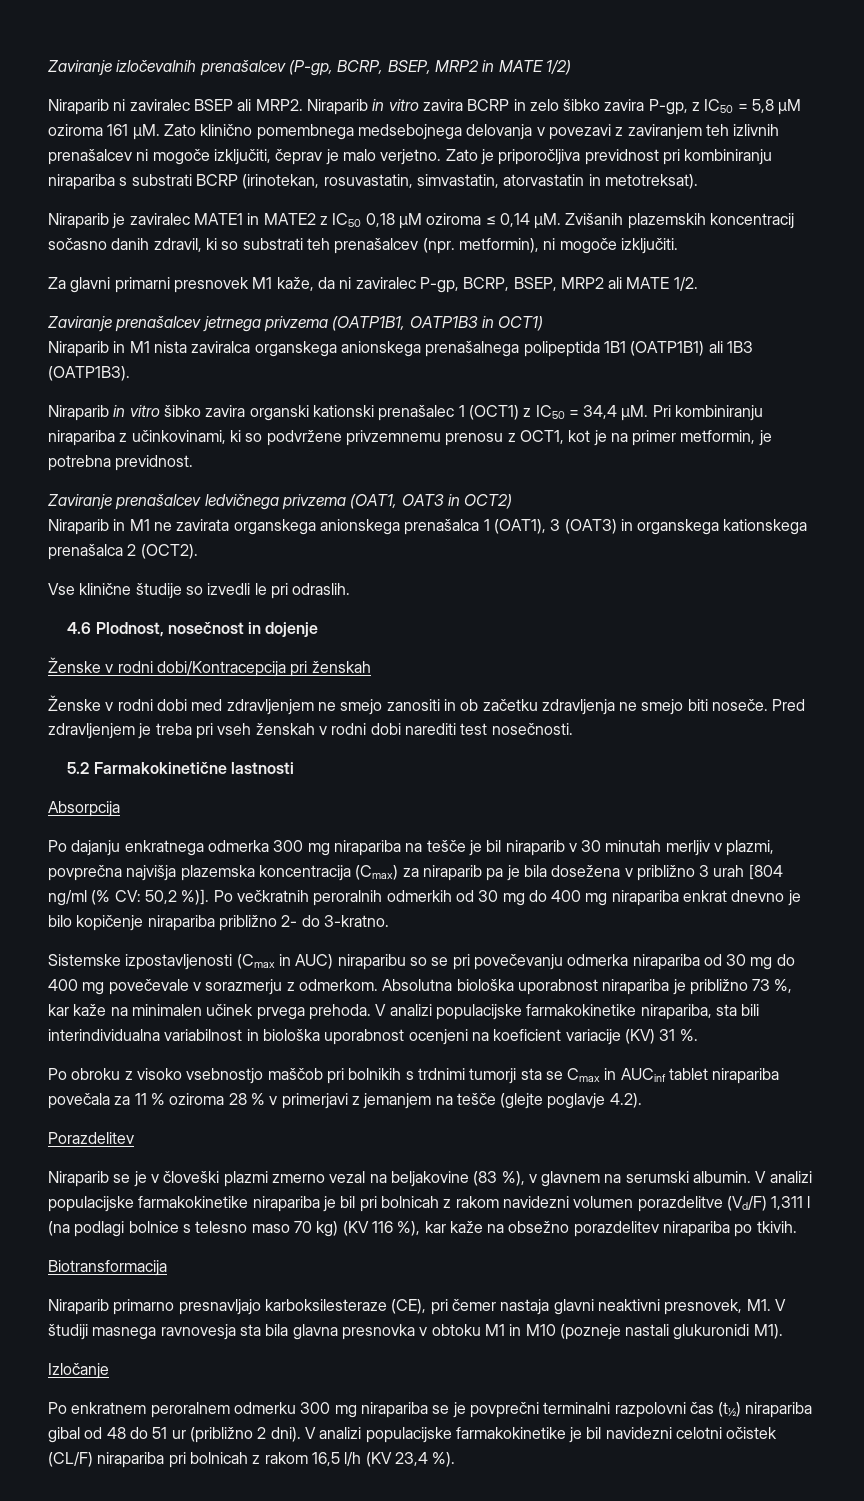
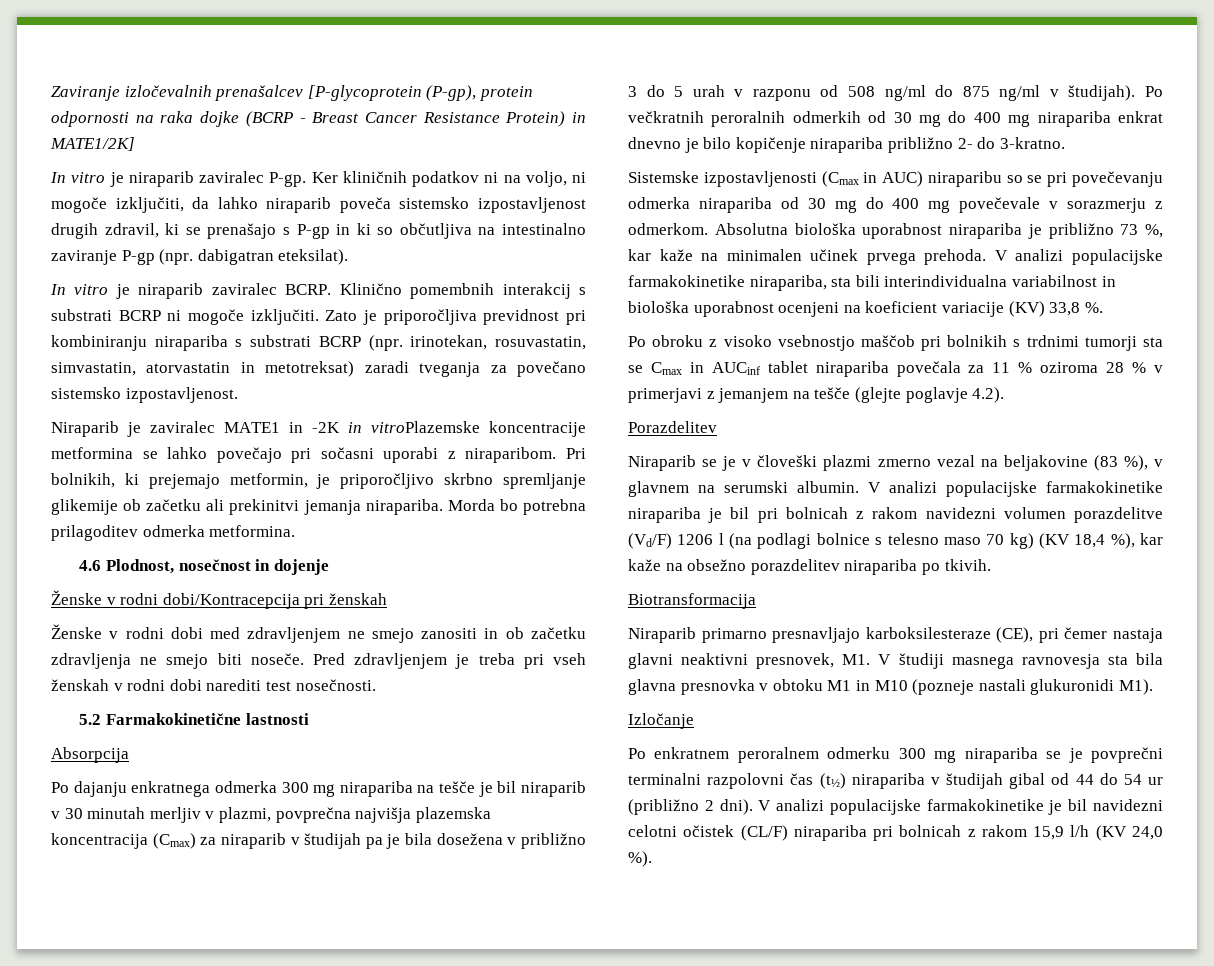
- Zaviranje izločevalnih prenašalcev (P-gp, BCRP, BSEP, MRP2 in MATE 1/2)
- Niraparib ni zaviralec BSEP ali MRP2. Niraparib in vitro zavira BCRP in zelo šibko zavira P-gp, z IC50 = 5,8 µM oziroma 161 µM. Zato klinično pomembnega medsebojnega delovanja v povezavi z zaviranjem teh izlivnih prenašalcev ni mogoče izključiti, čeprav je malo verjetno.
+ Zaviranje izločevalnih prenašalcev [P-glycoprotein (P-gp), protein odpornosti na raka dojke (BCRP - Breast Cancer Resistance Protein) in MATE1/2K]
+ In vitro je niraparib zaviralec P-gp. Ker kliničnih podatkov ni na voljo, ni mogoče izključiti, da lahko niraparib poveča sistemsko izpostavljenost drugih zdravil, ki se prenašajo s P-gp in ki so občutljiva na intestinalno zaviranje P-gp (npr. dabigatran eteksilat).
+ In vitro je niraparib zaviralec BCRP. Klinično pomembnih interakcij s substrati BCRP ni mogoče izključiti.
- Zato je priporočljiva previdnost pri kombiniranju nirapariba s substrati BCRP (irinotekan, rosuvastatin, simvastatin, atorvastatin in metotreksat).
+ Zato je priporočljiva previdnost pri kombiniranju nirapariba s substrati BCRP (npr. irinotekan, rosuvastatin, simvastatin, atorvastatin in metotreksat) zaradi tveganja za povečano sistemsko izpostavljenost.
- Niraparib je zaviralec MATE1 in MATE2 z IC50 0,18 µM oziroma ≤ 0,14 µM. Zvišanih plazemskih koncentracij sočasno danih zdravil, ki so substrati teh prenašalcev (npr. metformin), ni mogoče izključiti.
- Za glavni primarni presnovek M1 kaže, da ni zaviralec P-gp, BCRP, BSEP, MRP2 ali MATE 1/2.
- Zaviranje prenašalcev jetrnega privzema (OATP1B1, OATP1B3 in OCT1)
- Niraparib in M1 nista zaviralca organskega anionskega prenašalnega polipeptida 1B1 (OATP1B1) ali 1B3 (OATP1B3).
- Niraparib in vitro šibko zavira organski kationski prenašalec 1 (OCT1) z IC50 = 34,4 µM. Pri kombiniranju nirapariba z učinkovinami, ki so podvržene privzemnemu prenosu z OCT1, kot je na primer metformin, je potrebna previdnost.
- Zaviranje prenašalcev ledvičnega privzema (OAT1, OAT3 in OCT2)
- Niraparib in M1 ne zavirata organskega anionskega prenašalca 1 (OAT1), 3 (OAT3) in organskega kationskega prenašalca 2 (OCT2).
- Vse klinične študije so izvedli le pri odraslih.
+ Niraparib je zaviralec MATE1 in -2K in vitroPlazemske koncentracije metformina se lahko povečajo pri sočasni uporabi z niraparibom. Pri bolnikih, ki prejemajo metformin, je priporočljivo skrbno spremljanje glikemije ob začetku ali prekinitvi jemanja nirapariba. Morda bo potrebna prilagoditev odmerka metformina.
- Po dajanju enkratnega odmerka 300 mg nirapariba na tešče je bil niraparib v 30 minutah merljiv v plazmi, povprečna najvišja plazemska koncentracija (Cmax) za niraparib pa je bila dosežena v približno 3 urah [804 ng/ml (% CV: 50,2 %)].
+ Po dajanju enkratnega odmerka 300 mg nirapariba na tešče je bil niraparib v 30 minutah merljiv v plazmi, povprečna najvišja plazemska koncentracija (Cmax) za niraparib v študijah pa je bila dosežena v približno 3 do 5 urah v razponu od 508 ng/ml do 875 ng/ml v študijah).
- V analizi populacijske farmakokinetike nirapariba, sta bili interindividualna variabilnost in biološka uporabnost ocenjeni na koeficient variacije (KV) 31 %.
+ V analizi populacijske farmakokinetike nirapariba, sta bili interindividualna variabilnost in biološka uporabnost ocenjeni na koeficient variacije (KV) 33,8 %.
- V analizi populacijske farmakokinetike nirapariba je bil pri bolnicah z rakom navidezni volumen porazdelitve (Vd/F) 1,311 l (na podlagi bolnice s telesno maso 70 kg) (KV 116 %), kar kaže na obsežno porazdelitev nirapariba po tkivih.
+ V analizi populacijske farmakokinetike nirapariba je bil pri bolnicah z rakom navidezni volumen porazdelitve (Vd/F) 1206 l (na podlagi bolnice s telesno maso 70 kg) (KV 18,4 %), kar kaže na obsežno porazdelitev nirapariba po tkivih.
- Po enkratnem peroralnem odmerku 300 mg nirapariba se je povprečni terminalni razpolovni čas (t½) nirapariba gibal od 48 do 51 ur (približno 2 dni).
+ Po enkratnem peroralnem odmerku 300 mg nirapariba se je povprečni terminalni razpolovni čas (t½) nirapariba v študijah gibal od 44 do 54 ur (približno 2 dni).
- V analizi populacijske farmakokinetike je bil navidezni celotni očistek (CL/F) nirapariba pri bolnicah z rakom 16,5 l/h (KV 23,4 %).
+ V analizi populacijske farmakokinetike je bil navidezni celotni očistek (CL/F) nirapariba pri bolnicah z rakom 15,9 l/h (KV 24,0 %).

